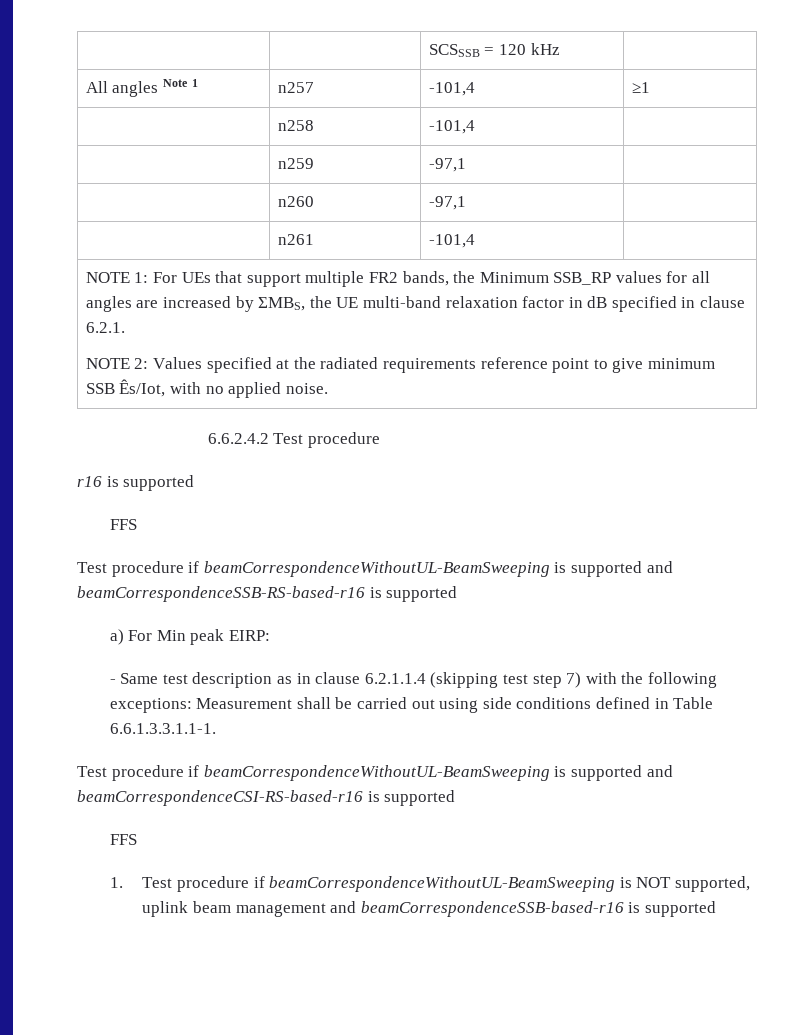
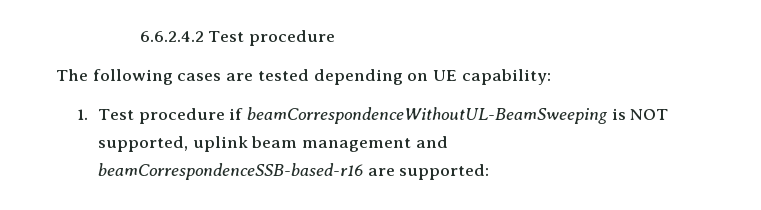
- | | SCSSSB = 120 kHz |
- All angles Note 1 | n257 | -101,4 | ≥1
- | n258 | -101,4 |
- | n259 | -97,1 |
- | n260 | -97,1 |
- | n261 | -101,4 |
- NOTE 1: For UEs that support multiple FR2 bands, the Minimum SSB_RP values for all angles are increased by ΣMBS, the UE multi-band relaxation factor in dB specified in clause 6.2.1.
- NOTE 2: Values specified at the radiated requirements reference point to give minimum SSB Ês/Iot, with no applied noise.
  6.6.2.4.2 Test procedure
- r16 is supported
- FFS
- Test procedure if beamCorrespondenceWithoutUL-BeamSweeping is supported and beamCorrespondenceSSB-RS-based-r16 is supported
- a) For Min peak EIRP:
- - Same test description as in clause 6.2.1.1.4 (skipping test step 7) with the following exceptions: Measurement shall be carried out using side conditions defined in Table 6.6.1.3.3.1.1-1.
- Test procedure if beamCorrespondenceWithoutUL-BeamSweeping is supported and beamCorrespondenceCSI-RS-based-r16 is supported
- FFS
+ The following cases are tested depending on UE capability:
- 1. Test procedure if beamCorrespondenceWithoutUL-BeamSweeping is NOT supported, uplink beam management and beamCorrespondenceSSB-based-r16 is supported
+ 1. Test procedure if beamCorrespondenceWithoutUL-BeamSweeping is NOT supported, uplink beam management and beamCorrespondenceSSB-based-r16 are supported:

